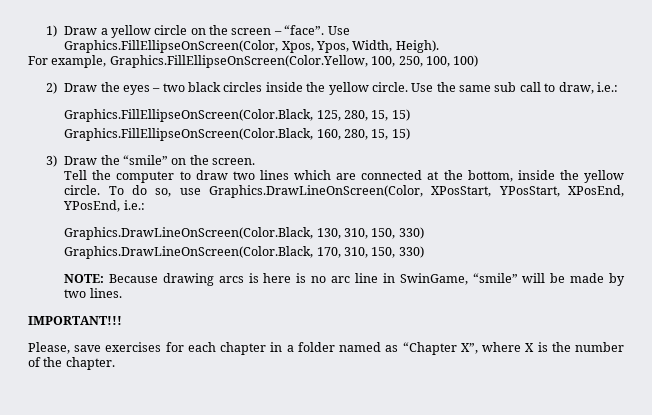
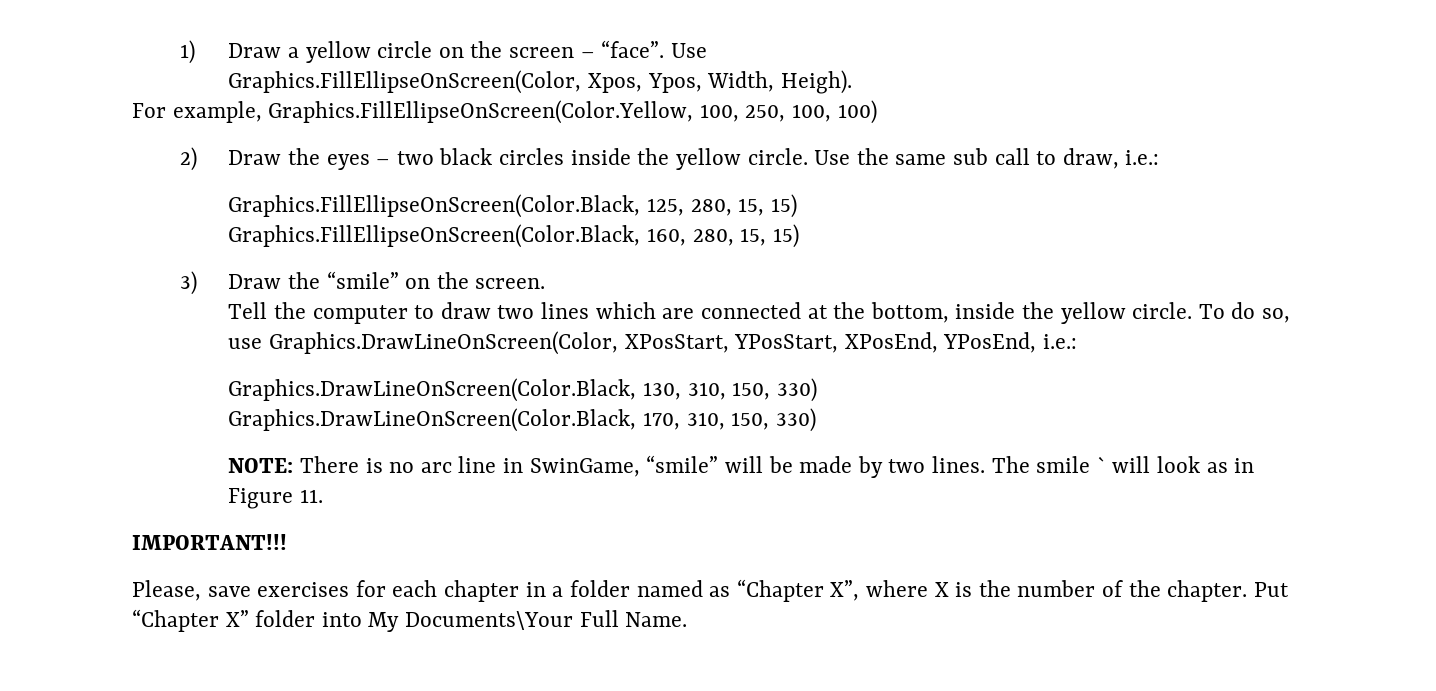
- NOTE: Because drawing arcs is here is no arc line in SwinGame, “smile” will be made by two lines.
+ NOTE: There is no arc line in SwinGame, “smile” will be made by two lines. The smile ` will look as in Figure 11.
+ Put “Chapter X” folder into My Documents\Your Full Name.

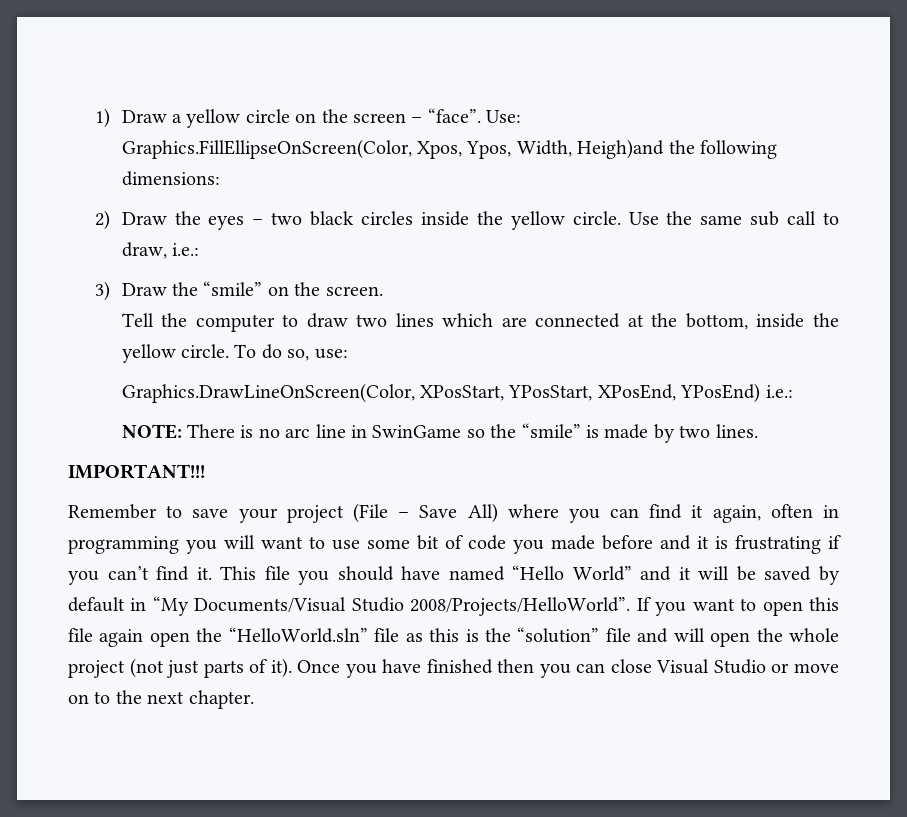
- 1) Draw a yellow circle on the screen – “face”. Use
+ 1) Draw a yellow circle on the screen – “face”. Use:
- Graphics.FillEllipseOnScreen(Color, Xpos, Ypos, Width, Heigh).
- For example, Graphics.FillEllipseOnScreen(Color.Yellow, 100, 250, 100, 100)
+ Graphics.FillEllipseOnScreen(Color, Xpos, Ypos, Width, Heigh)and the following dimensions:
- Graphics.FillEllipseOnScreen(Color.Black, 125, 280, 15, 15)
- Graphics.FillEllipseOnScreen(Color.Black, 160, 280, 15, 15)
- To do so, use Graphics.DrawLineOnScreen(Color, XPosStart, YPosStart, XPosEnd, YPosEnd, i.e.:
- Graphics.DrawLineOnScreen(Color.Black, 130, 310, 150, 330)
- Graphics.DrawLineOnScreen(Color.Black, 170, 310, 150, 330)
+ To do so, use:
+ Graphics.DrawLineOnScreen(Color, XPosStart, YPosStart, XPosEnd, YPosEnd) i.e.:
- NOTE: There is no arc line in SwinGame, “smile” will be made by two lines. The smile ` will look as in Figure 11.
+ NOTE: There is no arc line in SwinGame so the “smile” is made by two lines.
  IMPORTANT!!!
- Please, save exercises for each chapter in a folder named as “Chapter X”, where X is the number of the chapter. Put “Chapter X” folder into My Documents\Your Full Name.
+ Remember to save your project (File – Save All) where you can find it again, often in programming you will want to use some bit of code you made before and it is frustrating if you can’t find it. This file you should have named “Hello World” and it will be saved by default in “My Documents/Visual Studio 2008/Projects/HelloWorld”. If you want to open this file again open the “HelloWorld.sln” file as this is the “solution” file and will open the whole project (not just parts of it). Once you have finished then you can close Visual Studio or move on to the next chapter.

